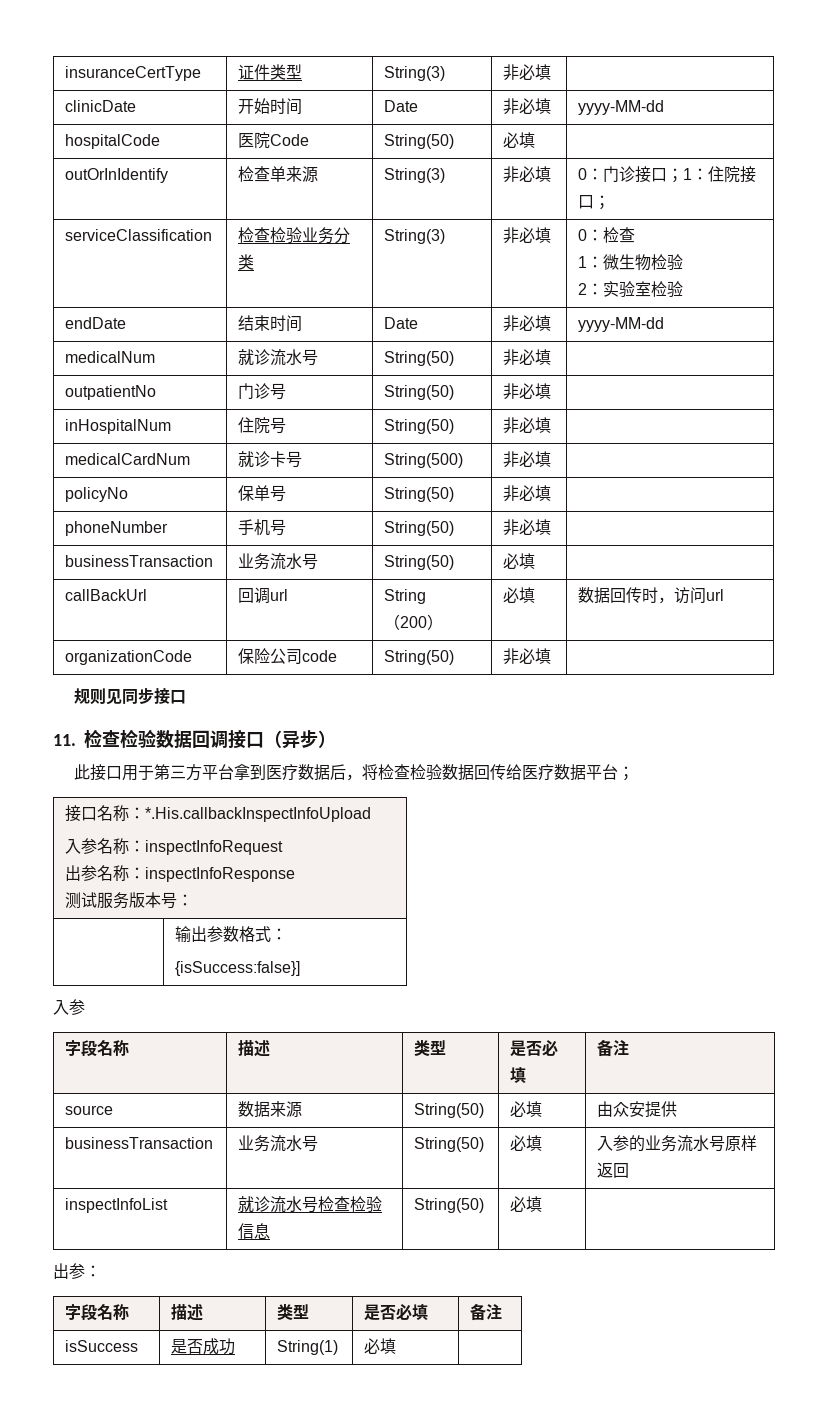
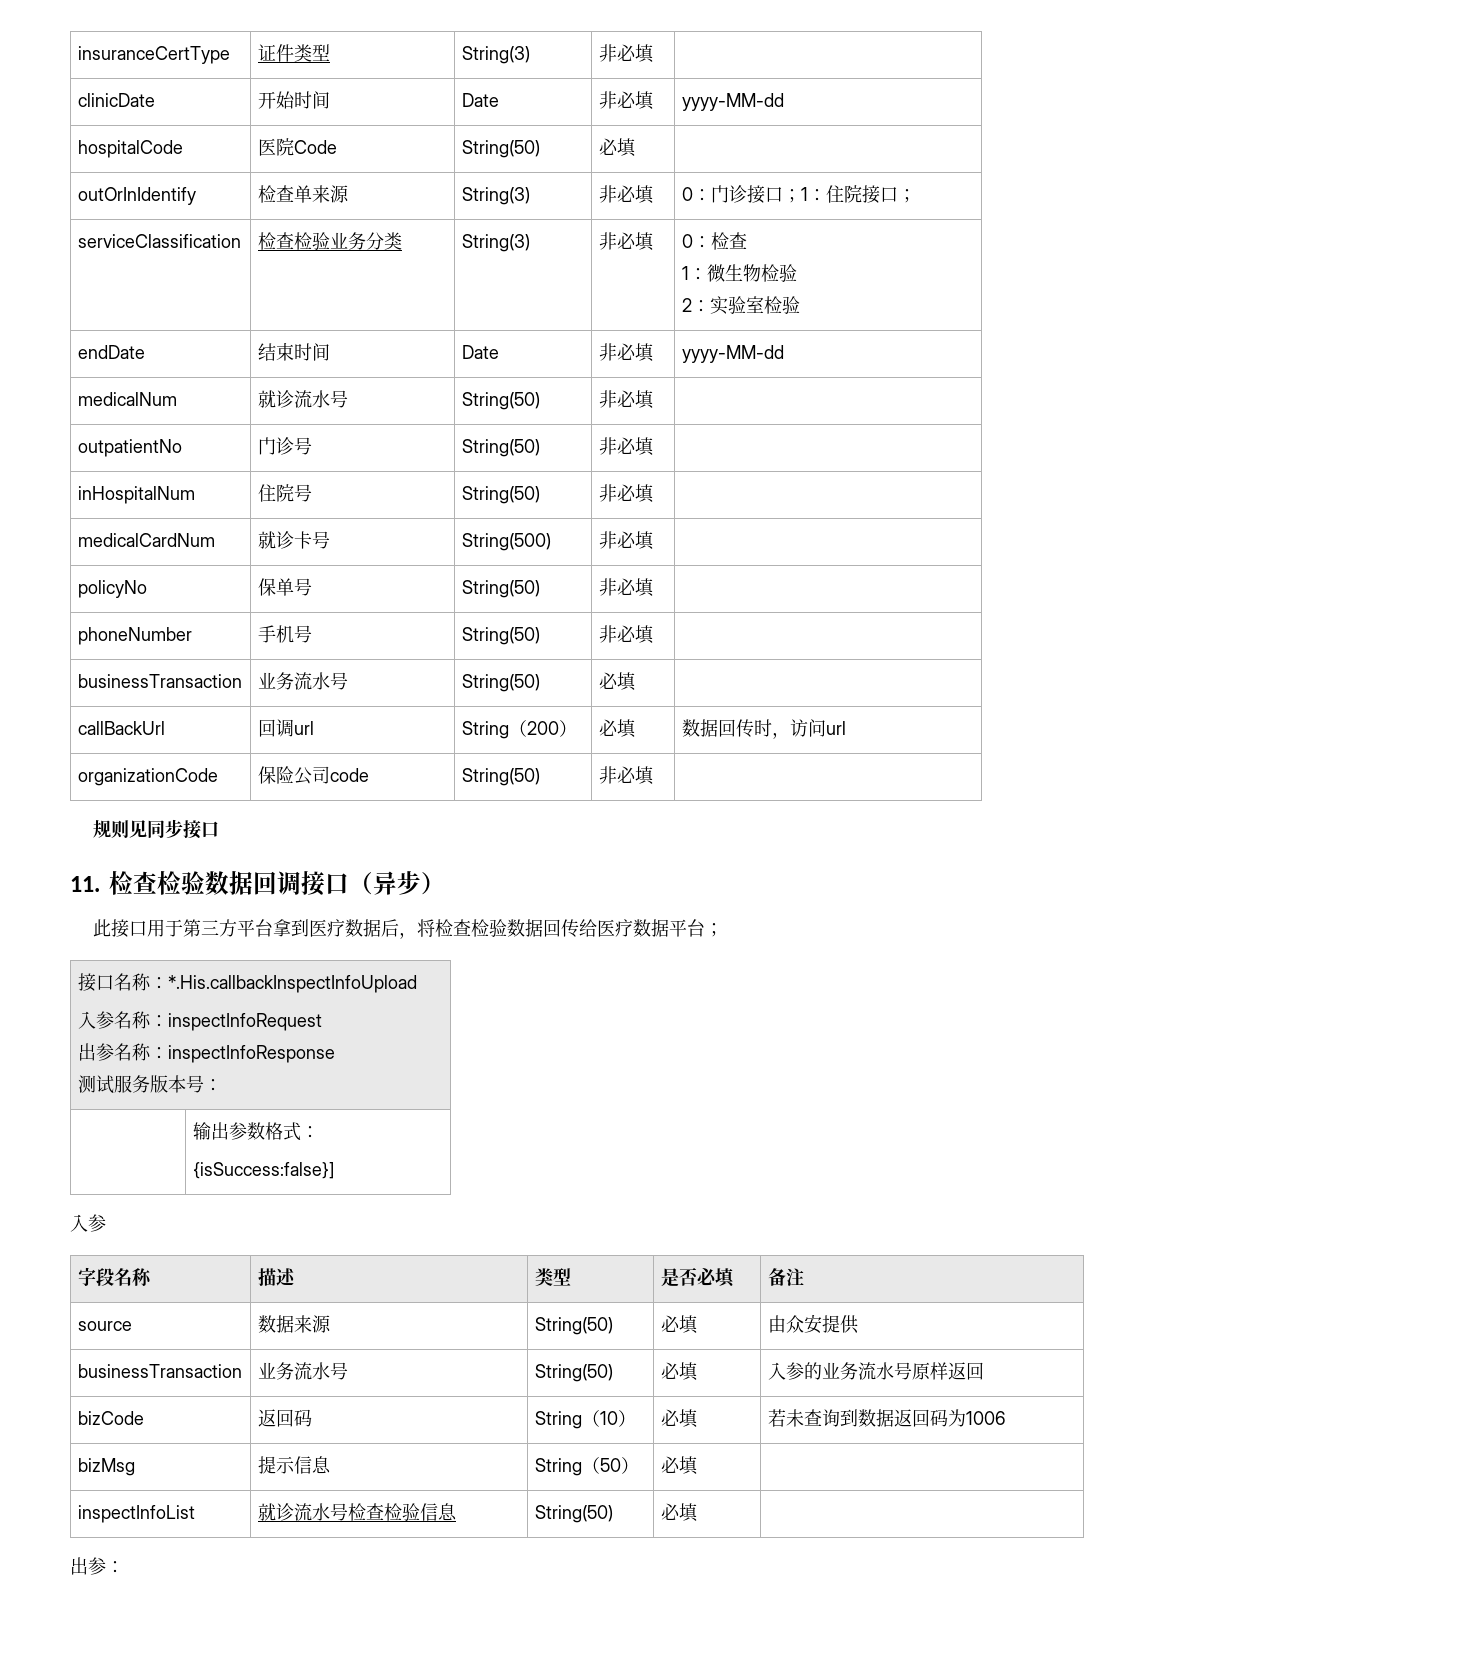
+ bizCode | 返回码 | String（10） | 必填 | 若未查询到数据返回码为1006
+ bizMsg | 提示信息 | String（50） | 必填 |
  出参：
- 字段名称 | 描述 | 类型 | 是否必填 | 备注
- isSuccess | 是否成功 | String(1) | 必填 |

